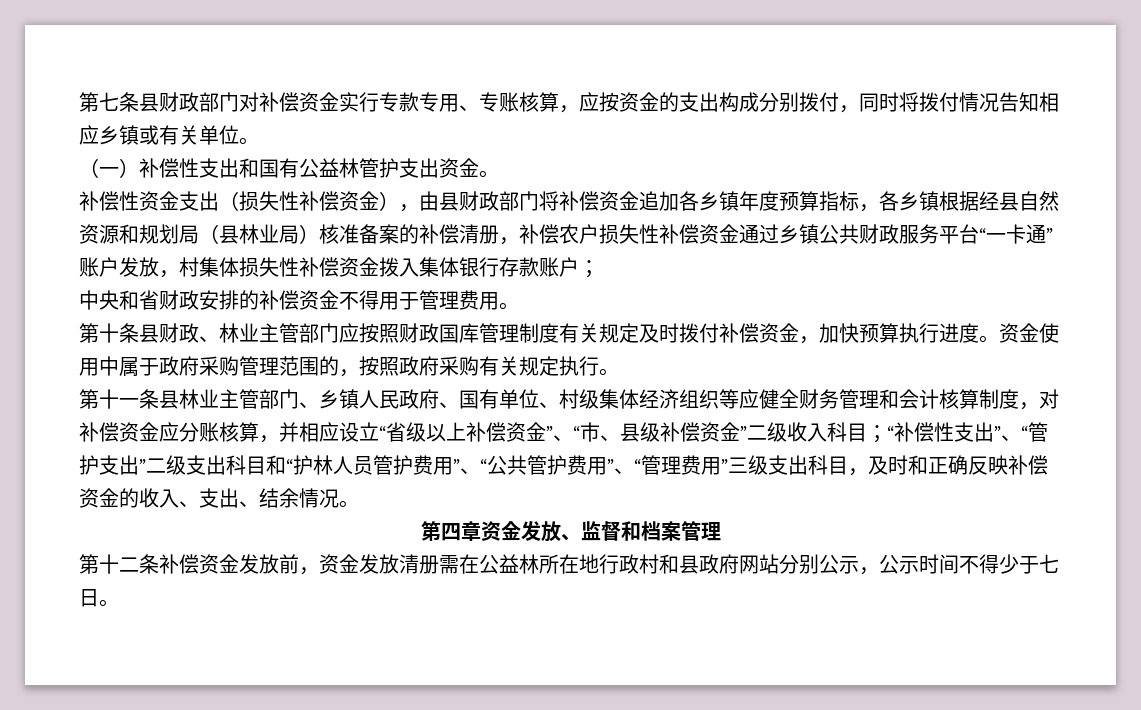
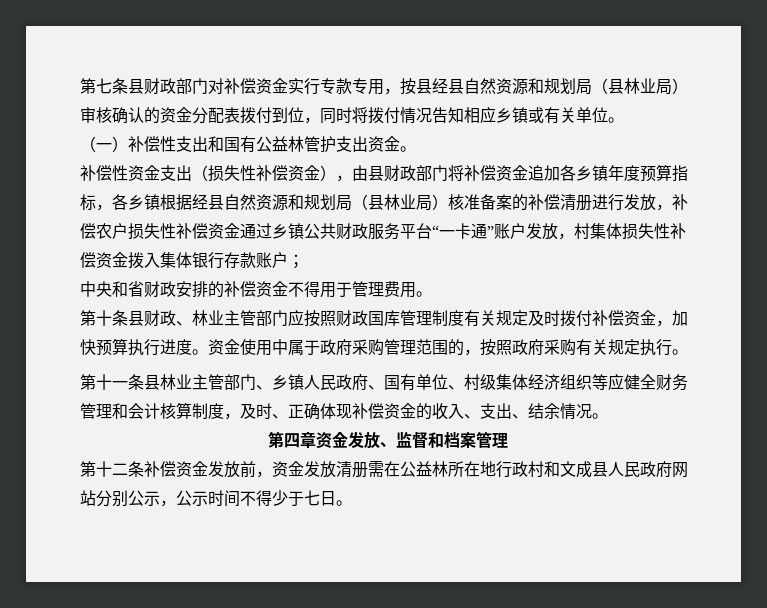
- 第七条县财政部门对补偿资金实行专款专用、专账核算，应按资金的支出构成分别拨付，同时将拨付情况告知相应乡镇或有关单位。
+ 第七条县财政部门对补偿资金实行专款专用，按县经县自然资源和规划局（县林业局）审核确认的资金分配表拨付到位，同时将拨付情况告知相应乡镇或有关单位。
- 补偿性资金支出（损失性补偿资金），由县财政部门将补偿资金追加各乡镇年度预算指标，各乡镇根据经县自然资源和规划局（县林业局）核准备案的补偿清册，补偿农户损失性补偿资金通过乡镇公共财政服务平台“一卡通”账户发放，村集体损失性补偿资金拨入集体银行存款账户；
+ 补偿性资金支出（损失性补偿资金），由县财政部门将补偿资金追加各乡镇年度预算指标，各乡镇根据经县自然资源和规划局（县林业局）核准备案的补偿清册进行发放，补偿农户损失性补偿资金通过乡镇公共财政服务平台“一卡通”账户发放，村集体损失性补偿资金拨入集体银行存款账户；
- 第十一条县林业主管部门、乡镇人民政府、国有单位、村级集体经济组织等应健全财务管理和会计核算制度，对补偿资金应分账核算，并相应设立“省级以上补偿资金”、“市、县级补偿资金”二级收入科目；“补偿性支出”、“管护支出”二级支出科目和“护林人员管护费用”、“公共管护费用”、“管理费用”三级支出科目，及时和正确反映补偿资金的收入、支出、结余情况。
+ 第十一条县林业主管部门、乡镇人民政府、国有单位、村级集体经济组织等应健全财务管理和会计核算制度，及时、正确体现补偿资金的收入、支出、结余情况。
- 第十二条补偿资金发放前，资金发放清册需在公益林所在地行政村和县政府网站分别公示，公示时间不得少于七日。
+ 第十二条补偿资金发放前，资金发放清册需在公益林所在地行政村和文成县人民政府网站分别公示，公示时间不得少于七日。

